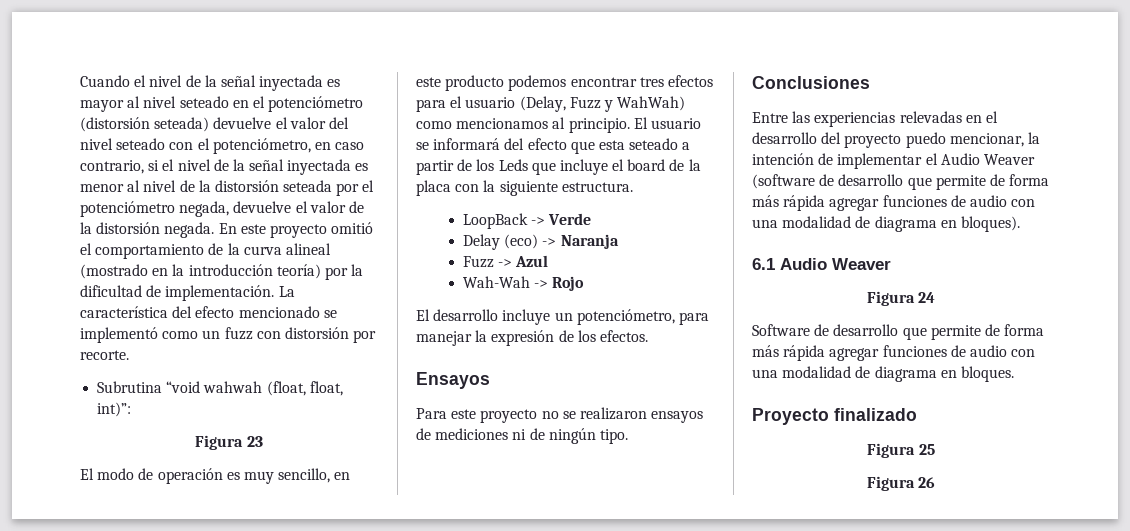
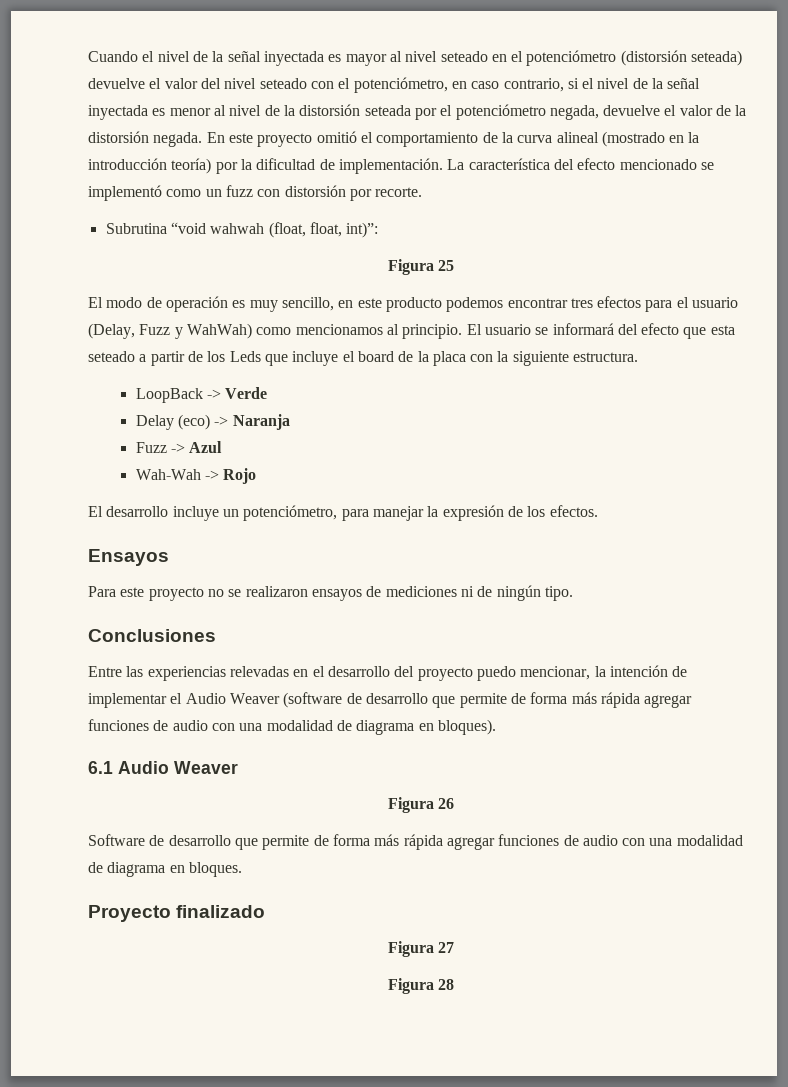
- Figura 23
+ Figura 25
- Figura 24
+ Figura 26
- Figura 25
- Figura 26
+ Figura 27
+ Figura 28

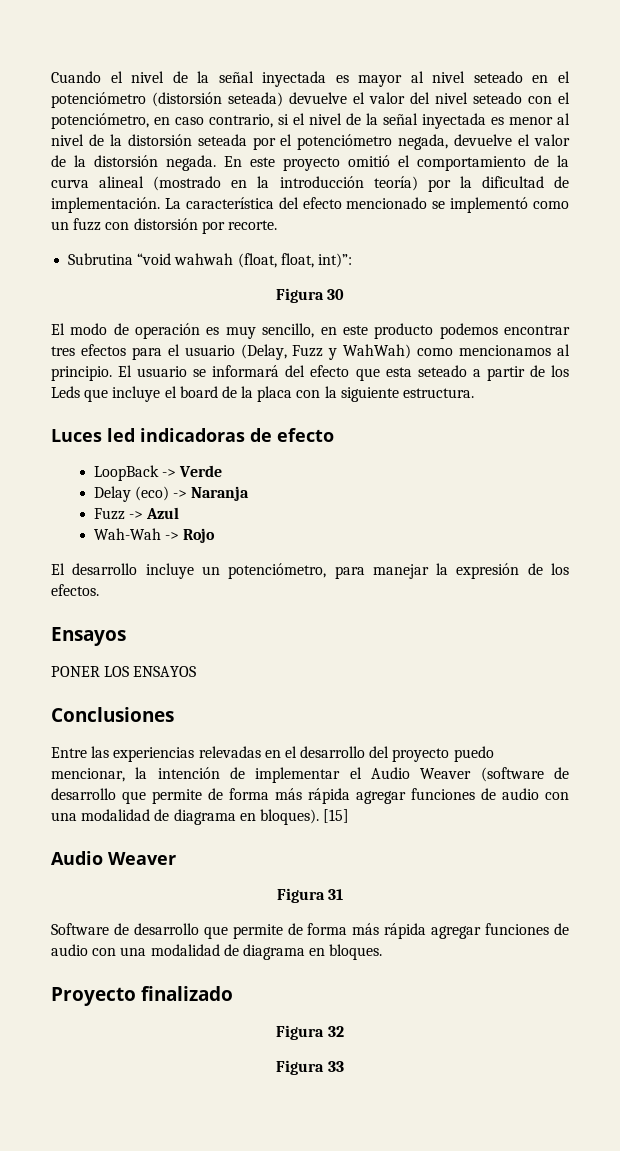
- Figura 25
+ Figura 30
+ Luces led indicadoras de efecto
- Para este proyecto no se realizaron ensayos de mediciones ni de ningún tipo.
+ PONER LOS ENSAYOS
- Entre las experiencias relevadas en el desarrollo del proyecto puedo mencionar, la intención de implementar el Audio Weaver (software de desarrollo que permite de forma más rápida agregar funciones de audio con una modalidad de diagrama en bloques).
- 6.1 Audio Weaver
+ Entre las experiencias relevadas en el desarrollo del proyecto puedo mencionar, la intención de implementar el Audio Weaver (software de desarrollo que permite de forma más rápida agregar funciones de audio con una modalidad de diagrama en bloques). [15]
+ Audio Weaver
- Figura 26
+ Figura 31
- Figura 27
- Figura 28
+ Figura 32
+ Figura 33

